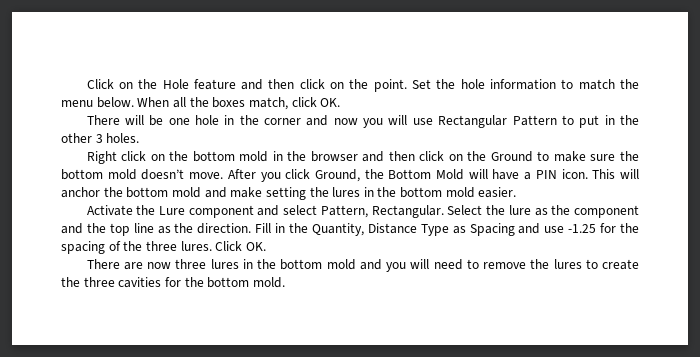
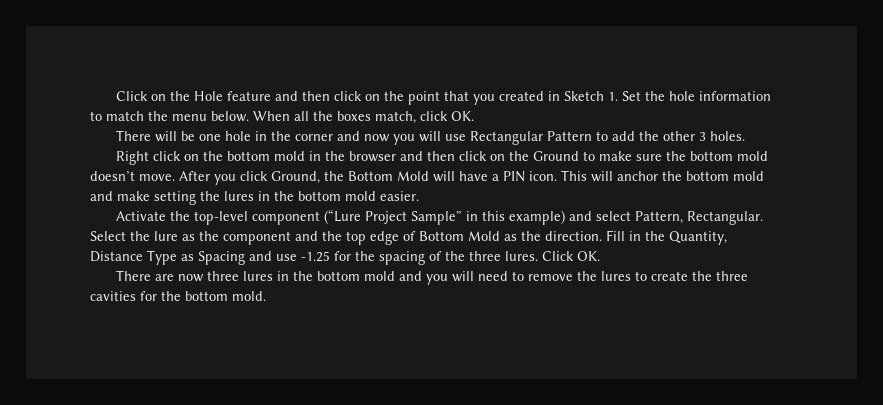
- Click on the Hole feature and then click on the point. Set the hole information to match the menu below.
+ Click on the Hole feature and then click on the point that you created in Sketch 1. Set the hole information to match the menu below.
- There will be one hole in the corner and now you will use Rectangular Pattern to put in the other 3 holes.
+ There will be one hole in the corner and now you will use Rectangular Pattern to add the other 3 holes.
- Activate the Lure component and select Pattern, Rectangular.
+ Activate the top-level component (“Lure Project Sample” in this example) and select Pattern, Rectangular.
- Select the lure as the component and the top line as the direction.
+ Select the lure as the component and the top edge of Bottom Mold as the direction.

